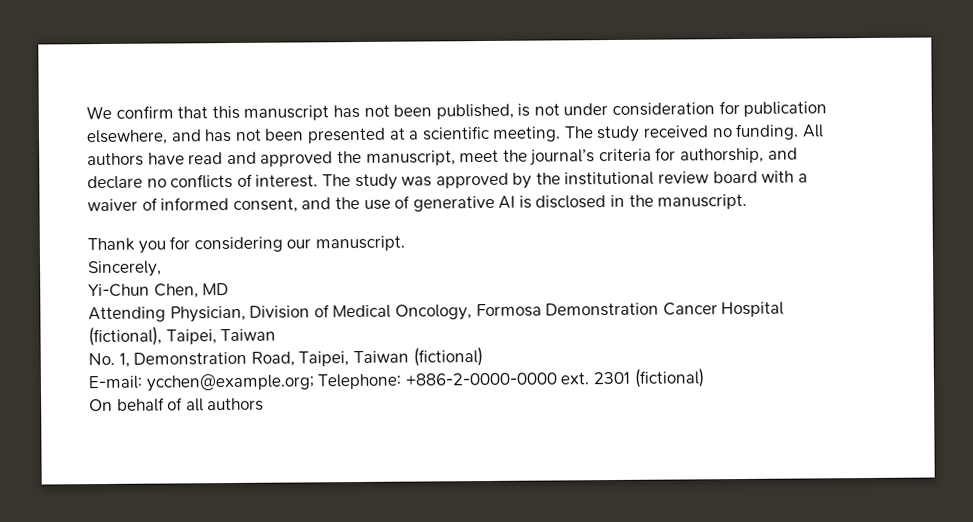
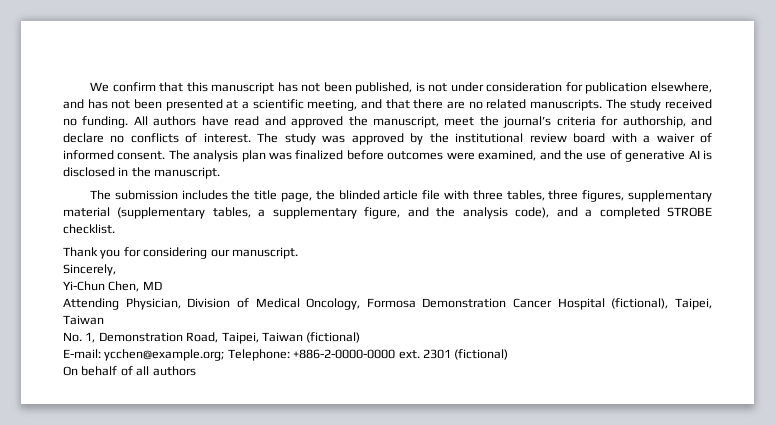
- We confirm that this manuscript has not been published, is not under consideration for publication elsewhere, and has not been presented at a scientific meeting.
+ We confirm that this manuscript has not been published, is not under consideration for publication elsewhere, and has not been presented at a scientific meeting, and that there are no related manuscripts.
- The study was approved by the institutional review board with a waiver of informed consent, and the use of generative AI is disclosed in the manuscript.
+ The study was approved by the institutional review board with a waiver of informed consent. The analysis plan was finalized before outcomes were examined, and the use of generative AI is disclosed in the manuscript.
+ The submission includes the title page, the blinded article file with three tables, three figures, supplementary material (supplementary tables, a supplementary figure, and the analysis code), and a completed STROBE checklist.

